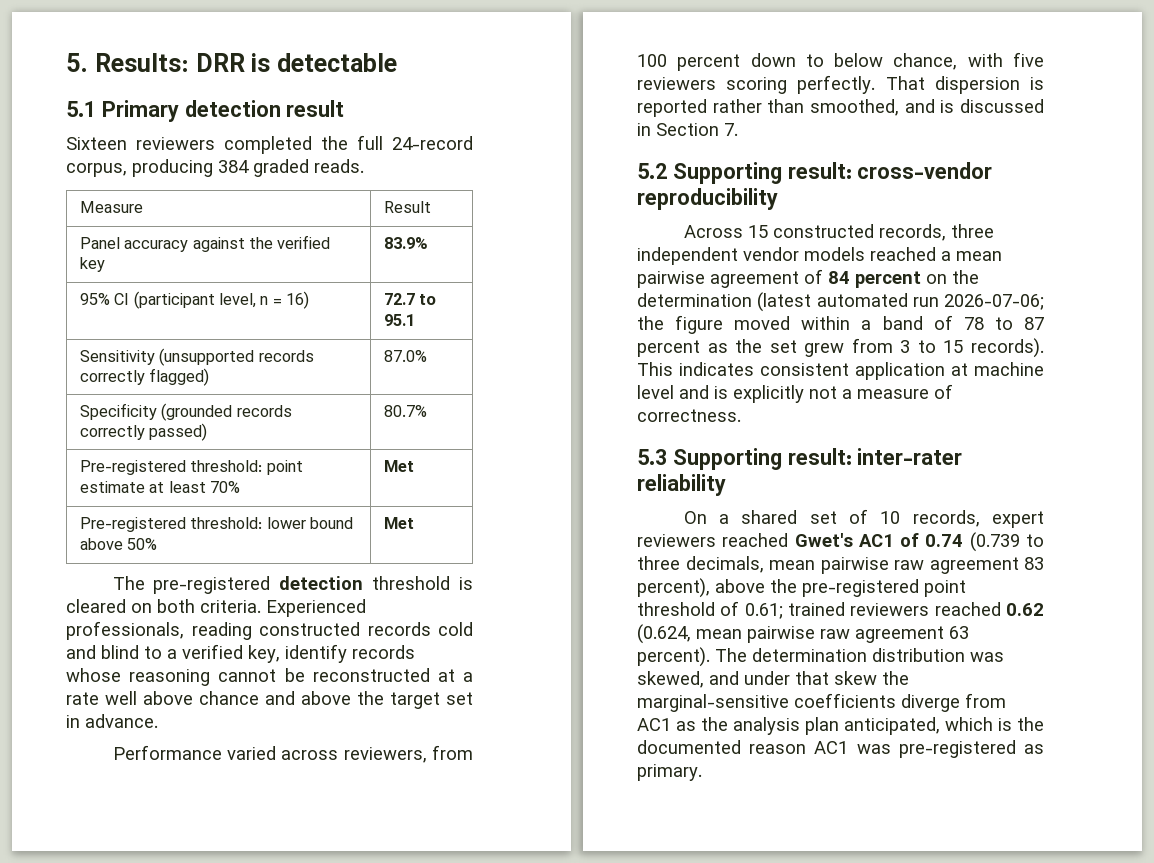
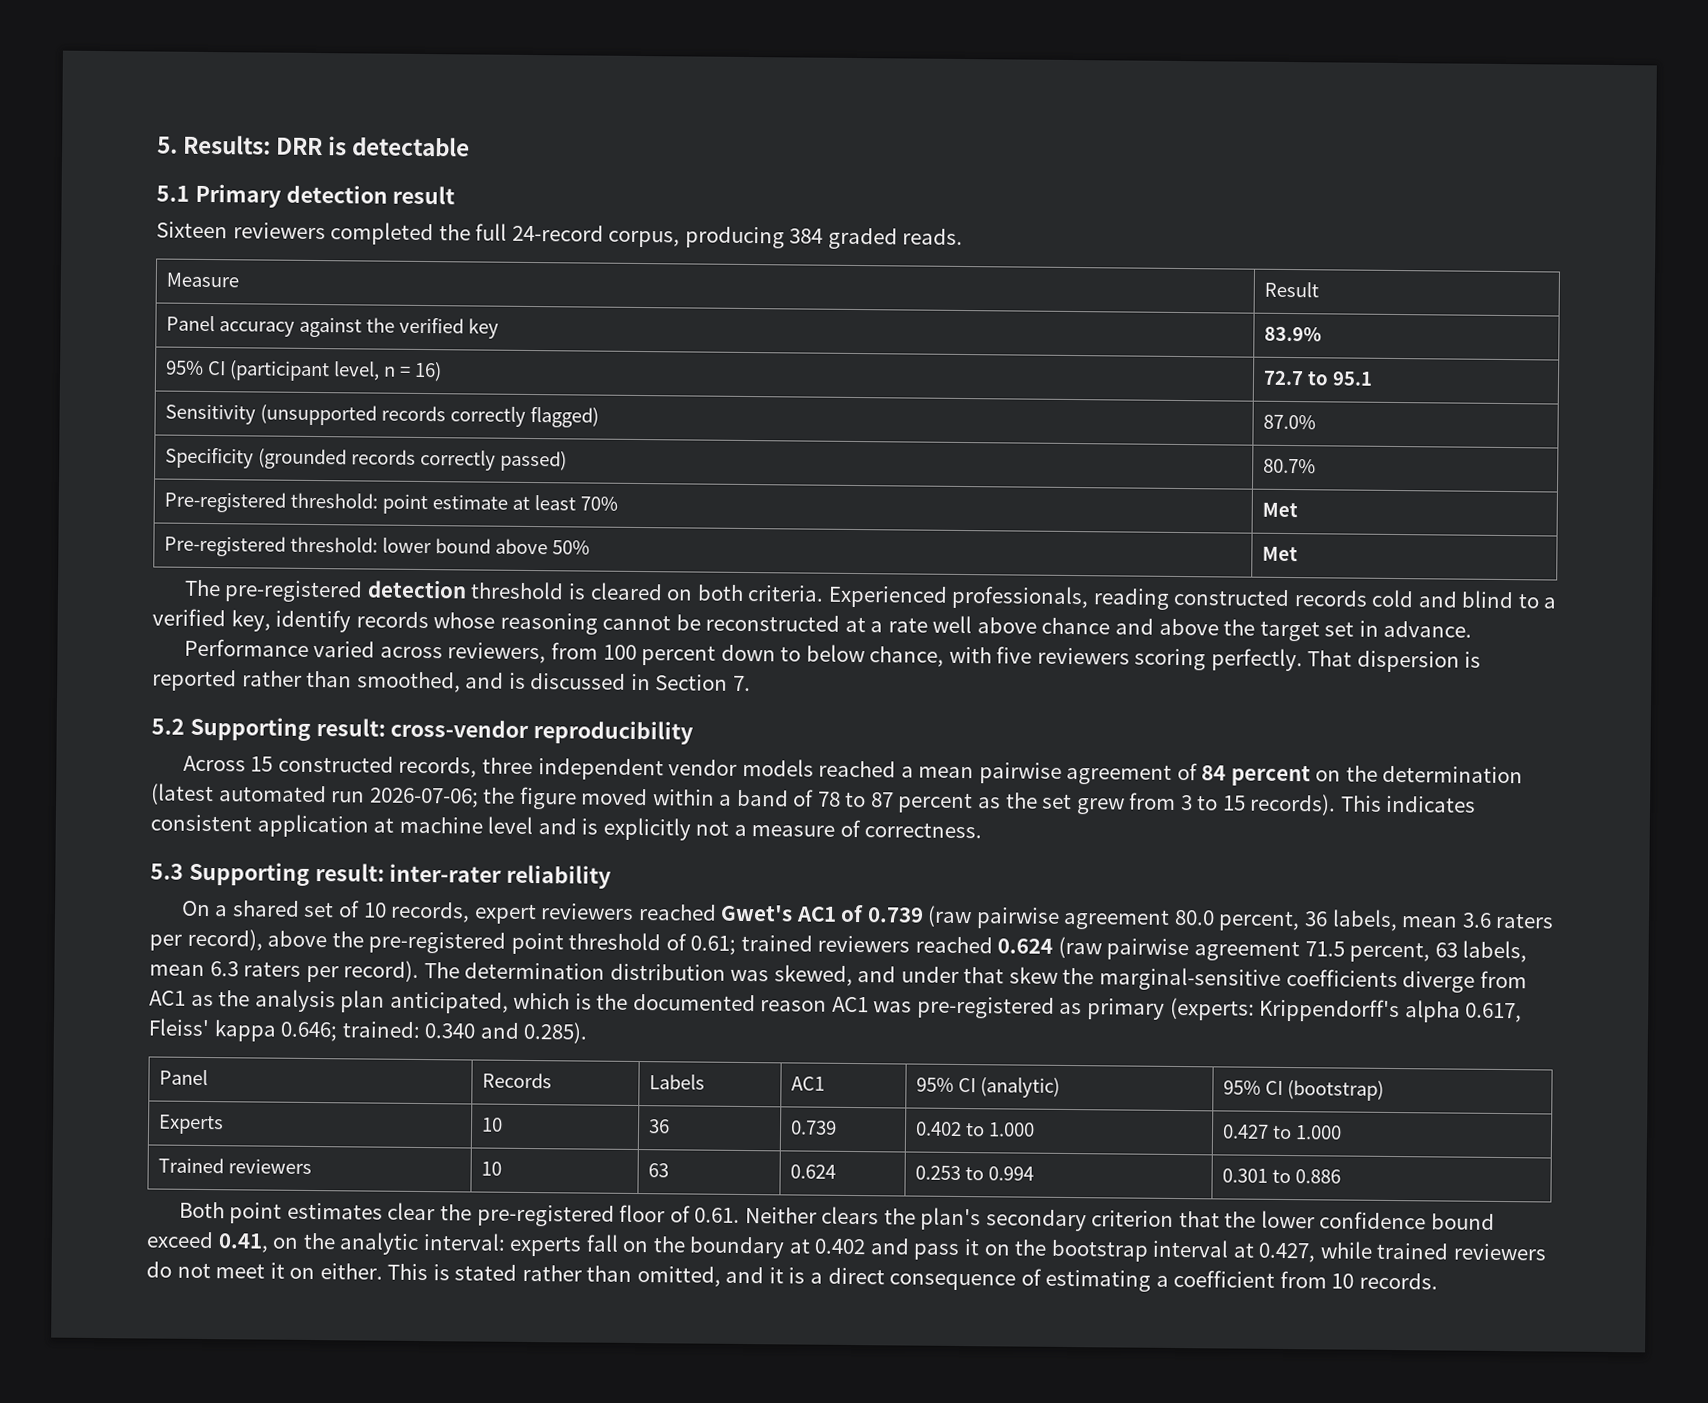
- On a shared set of 10 records, expert reviewers reached Gwet's AC1 of 0.74 (0.739 to three decimals, mean pairwise raw agreement 83 percent), above the pre-registered point threshold of 0.61; trained reviewers reached 0.62 (0.624, mean pairwise raw agreement 63 percent).
+ On a shared set of 10 records, expert reviewers reached Gwet's AC1 of 0.739 (raw pairwise agreement 80.0 percent, 36 labels, mean 3.6 raters per record), above the pre-registered point threshold of 0.61; trained reviewers reached 0.624 (raw pairwise agreement 71.5 percent, 63 labels, mean 6.3 raters per record).
- The determination distribution was skewed, and under that skew the marginal-sensitive coefficients diverge from AC1 as the analysis plan anticipated, which is the documented reason AC1 was pre-registered as primary.
+ The determination distribution was skewed, and under that skew the marginal-sensitive coefficients diverge from AC1 as the analysis plan anticipated, which is the documented reason AC1 was pre-registered as primary (experts: Krippendorff's alpha 0.617, Fleiss' kappa 0.646; trained: 0.340 and 0.285).
+ Panel | Records | Labels | AC1 | 95% CI (analytic) | 95% CI (bootstrap)
+ Experts | 10 | 36 | 0.739 | 0.402 to 1.000 | 0.427 to 1.000
+ Trained reviewers | 10 | 63 | 0.624 | 0.253 to 0.994 | 0.301 to 0.886
+ Both point estimates clear the pre-registered floor of 0.61. Neither clears the plan's secondary criterion that the lower confidence bound exceed 0.41, on the analytic interval: experts fall on the boundary at 0.402 and pass it on the bootstrap interval at 0.427, while trained reviewers do not meet it on either. This is stated rather than omitted, and it is a direct consequence of estimating a coefficient from 10 records.

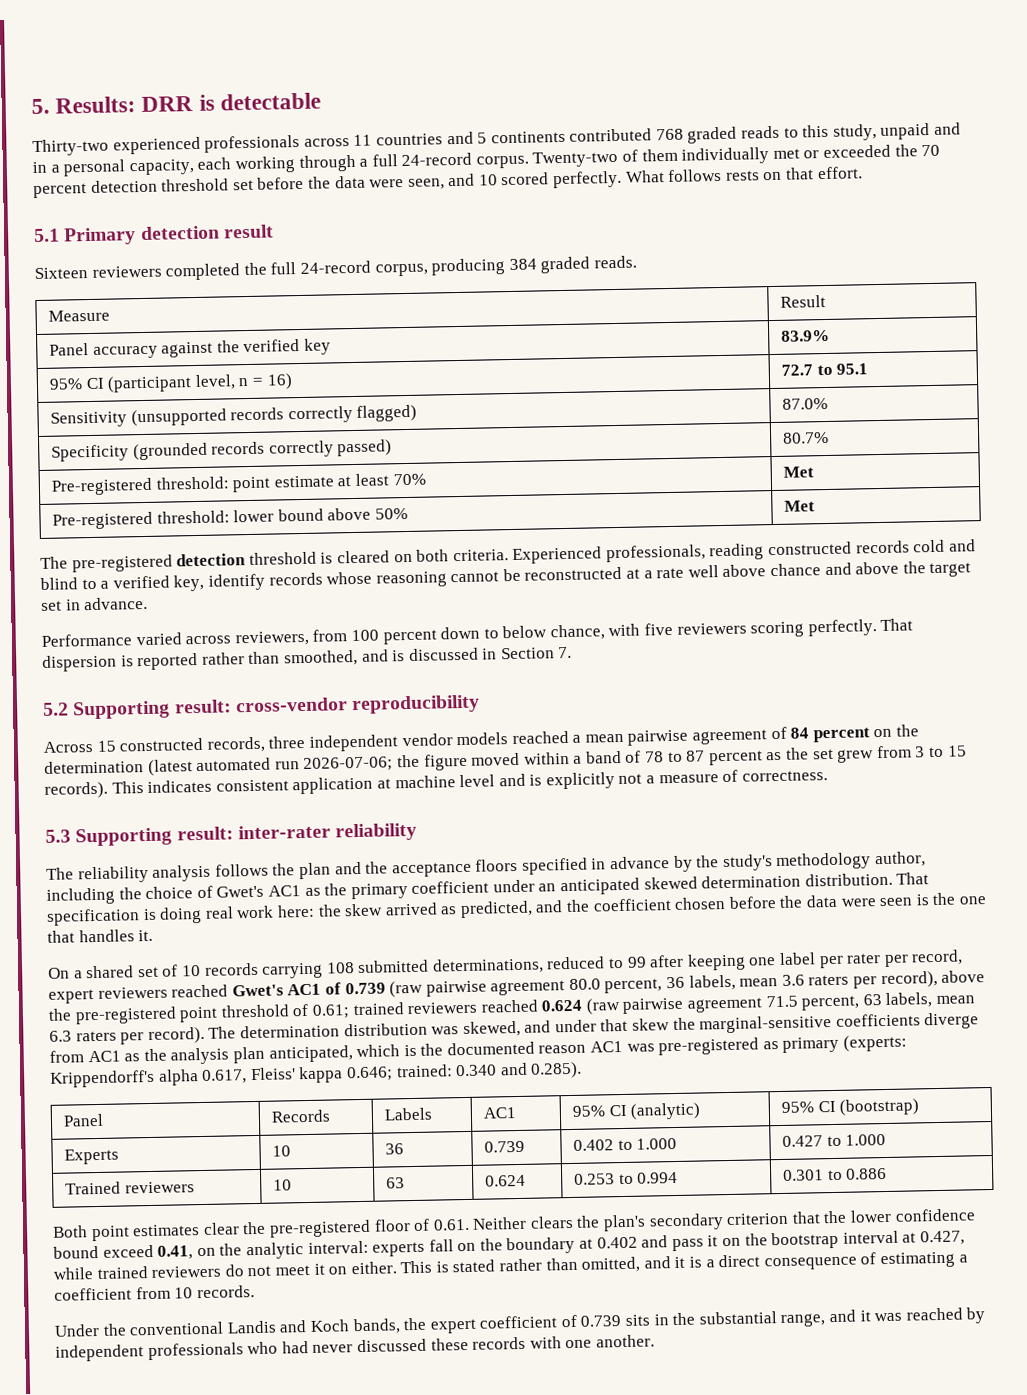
+ Thirty-two experienced professionals across 11 countries and 5 continents contributed 768 graded reads to this study, unpaid and in a personal capacity, each working through a full 24-record corpus. Twenty-two of them individually met or exceeded the 70 percent detection threshold set before the data were seen, and 10 scored perfectly. What follows rests on that effort.
+ The reliability analysis follows the plan and the acceptance floors specified in advance by the study's methodology author, including the choice of Gwet's AC1 as the primary coefficient under an anticipated skewed determination distribution. That specification is doing real work here: the skew arrived as predicted, and the coefficient chosen before the data were seen is the one that handles it.
- On a shared set of 10 records, expert reviewers reached Gwet's AC1 of 0.739 (raw pairwise agreement 80.0 percent, 36 labels, mean 3.6 raters per record), above the pre-registered point threshold of 0.61; trained reviewers reached 0.624 (raw pairwise agreement 71.5 percent, 63 labels, mean 6.3 raters per record).
+ On a shared set of 10 records carrying 108 submitted determinations, reduced to 99 after keeping one label per rater per record, expert reviewers reached Gwet's AC1 of 0.739 (raw pairwise agreement 80.0 percent, 36 labels, mean 3.6 raters per record), above the pre-registered point threshold of 0.61; trained reviewers reached 0.624 (raw pairwise agreement 71.5 percent, 63 labels, mean 6.3 raters per record).
+ Under the conventional Landis and Koch bands, the expert coefficient of 0.739 sits in the substantial range, and it was reached by independent professionals who had never discussed these records with one another.

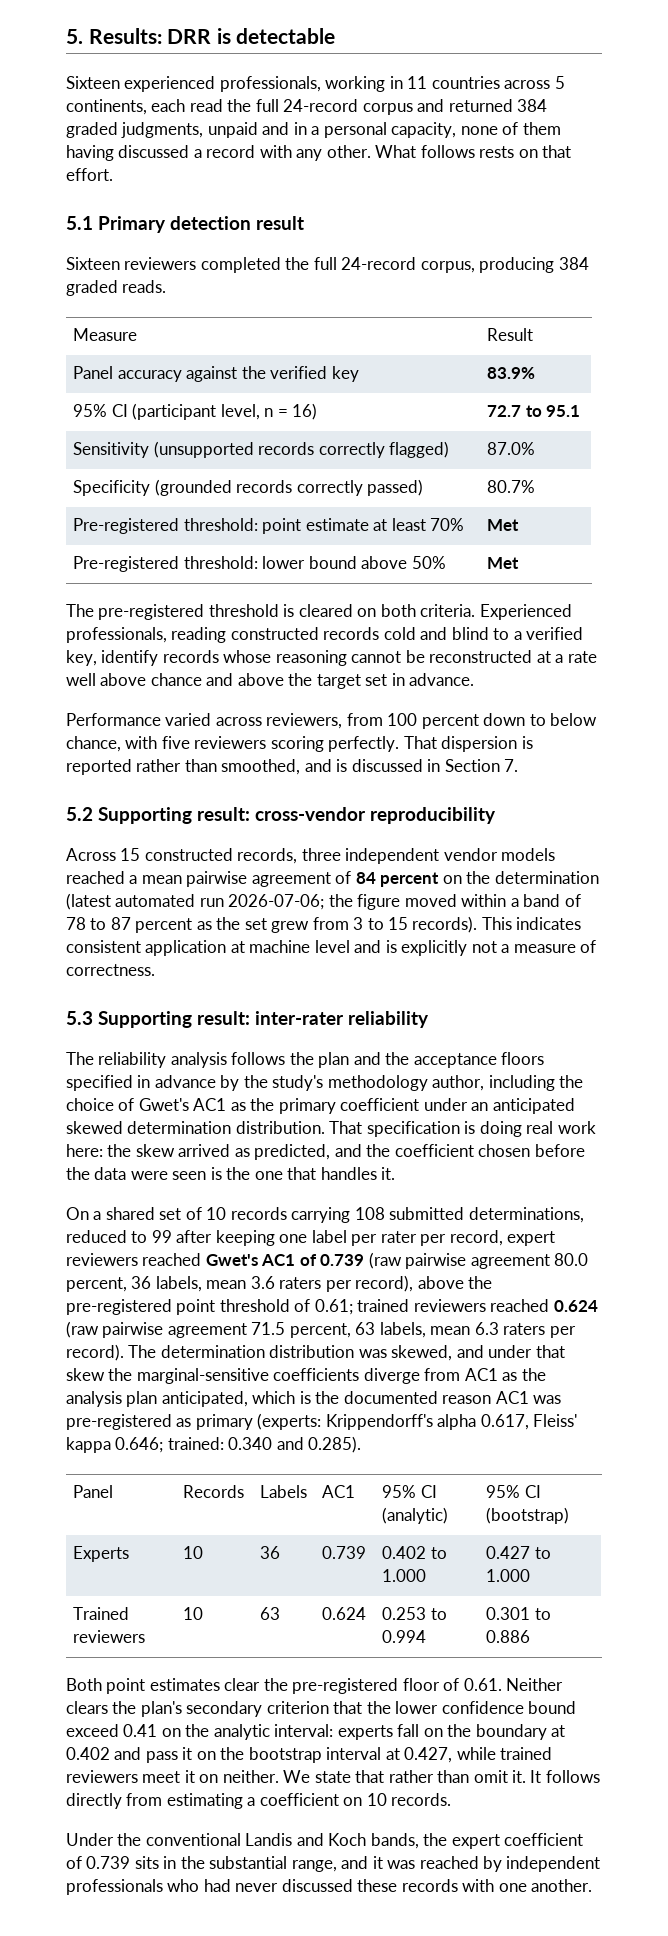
- Thirty-two experienced professionals across 11 countries and 5 continents contributed 768 graded reads to this study, unpaid and in a personal capacity, each working through a full 24-record corpus. Twenty-two of them individually met or exceeded the 70 percent detection threshold set before the data were seen, and 10 scored perfectly.
+ Sixteen experienced professionals, working in 11 countries across 5 continents, each read the full 24-record corpus and returned 384 graded judgments, unpaid and in a personal capacity, none of them having discussed a record with any other.
- The pre-registered detection threshold is cleared on both criteria.
+ The pre-registered threshold is cleared on both criteria.
- Both point estimates clear the pre-registered floor of 0.61. Neither clears the plan's secondary criterion that the lower confidence bound exceed 0.41, on the analytic interval: experts fall on the boundary at 0.402 and pass it on the bootstrap interval at 0.427, while trained reviewers do not meet it on either. This is stated rather than omitted, and it is a direct consequence of estimating a coefficient from 10 records.
+ Both point estimates clear the pre-registered floor of 0.61. Neither clears the plan's secondary criterion that the lower confidence bound exceed 0.41 on the analytic interval: experts fall on the boundary at 0.402 and pass it on the bootstrap interval at 0.427, while trained reviewers meet it on neither. We state that rather than omit it. It follows directly from estimating a coefficient on 10 records.

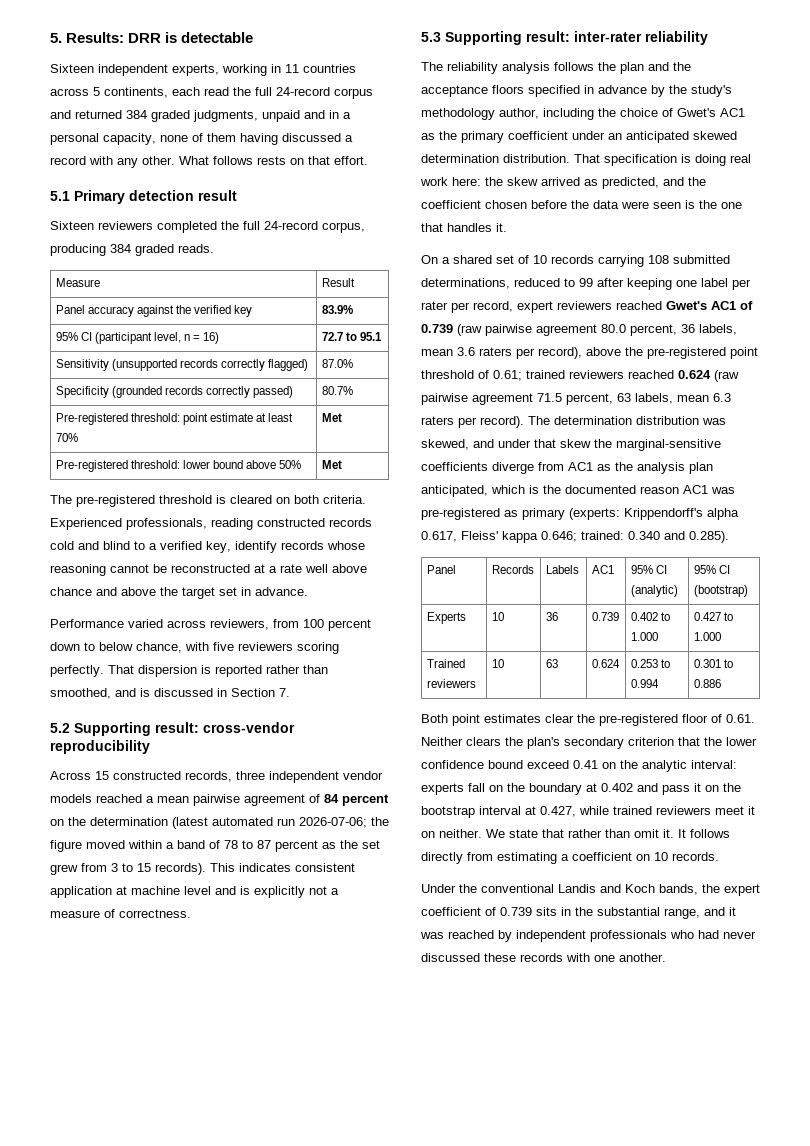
- Sixteen experienced professionals, working in 11 countries across 5 continents, each read the full 24-record corpus and returned 384 graded judgments, unpaid and in a personal capacity, none of them having discussed a record with any other.
+ Sixteen independent experts, working in 11 countries across 5 continents, each read the full 24-record corpus and returned 384 graded judgments, unpaid and in a personal capacity, none of them having discussed a record with any other.

